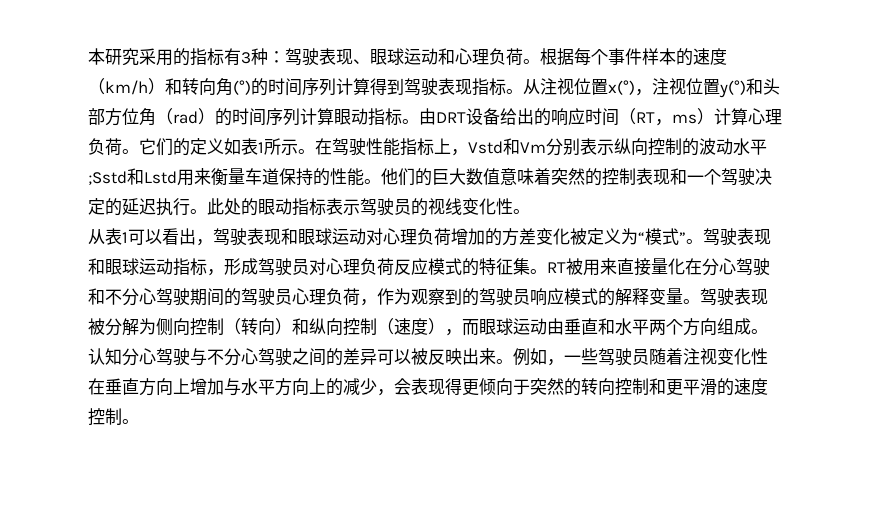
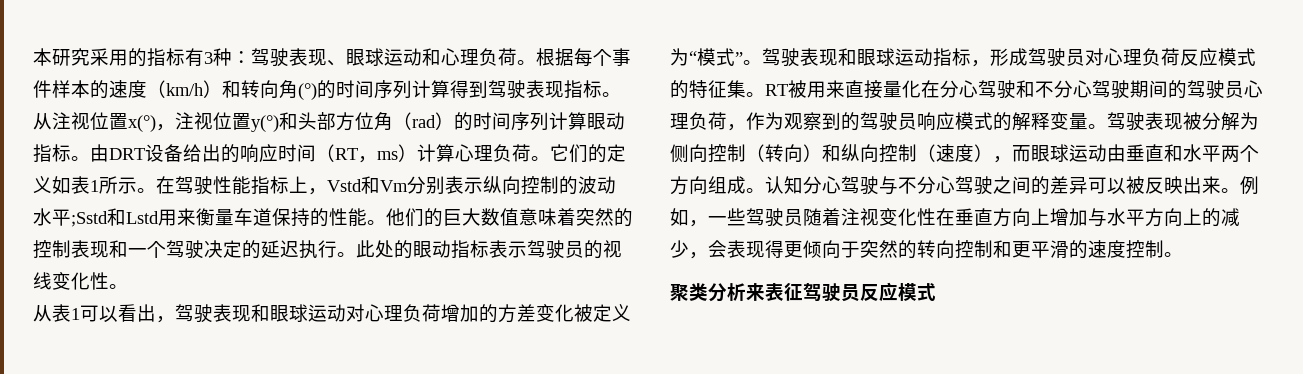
+ 聚类分析来表征驾驶员反应模式

